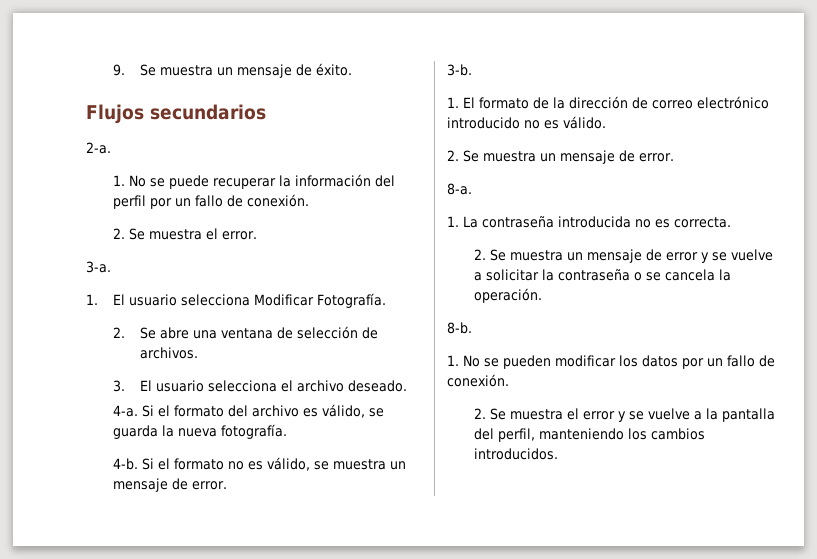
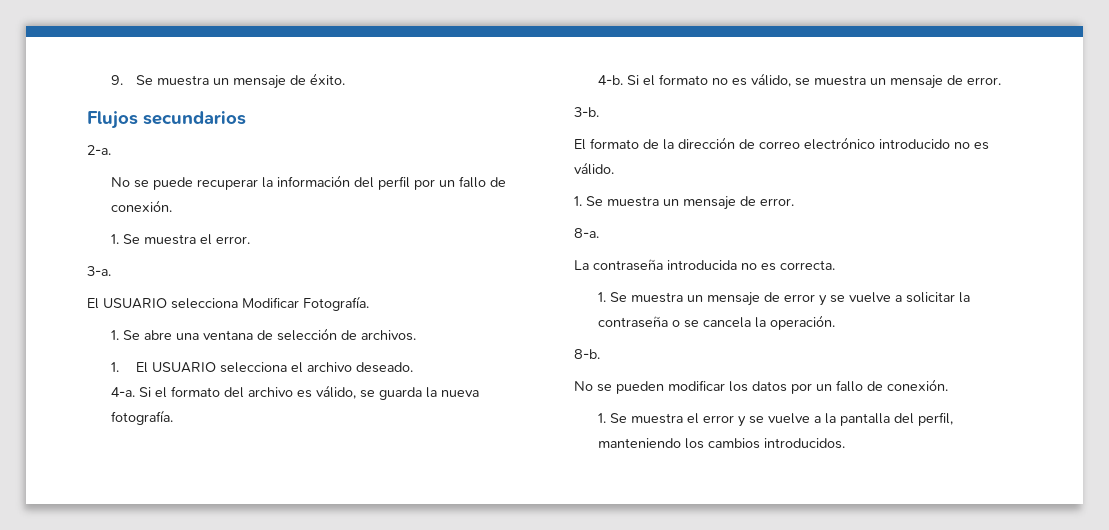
- 1. No se puede recuperar la información del perfil por un fallo de conexión.
+ No se puede recuperar la información del perfil por un fallo de conexión.
- 2. Se muestra el error.
+ 1. Se muestra el error.
- 1. El usuario selecciona Modificar Fotografía.
+ El USUARIO selecciona Modificar Fotografía.
- 2. Se abre una ventana de selección de archivos.
+ 1. Se abre una ventana de selección de archivos.
- 3. El usuario selecciona el archivo deseado.
+ 1. El USUARIO selecciona el archivo deseado.
- 1. El formato de la dirección de correo electrónico introducido no es válido.
+ El formato de la dirección de correo electrónico introducido no es válido.
- 2. Se muestra un mensaje de error.
+ 1. Se muestra un mensaje de error.
- 1. La contraseña introducida no es correcta.
+ La contraseña introducida no es correcta.
- 2. Se muestra un mensaje de error y se vuelve a solicitar la contraseña o se cancela la operación.
+ 1. Se muestra un mensaje de error y se vuelve a solicitar la contraseña o se cancela la operación.
- 1. No se pueden modificar los datos por un fallo de conexión.
+ No se pueden modificar los datos por un fallo de conexión.
- 2. Se muestra el error y se vuelve a la pantalla del perfil, manteniendo los cambios introducidos.
+ 1. Se muestra el error y se vuelve a la pantalla del perfil, manteniendo los cambios introducidos.

